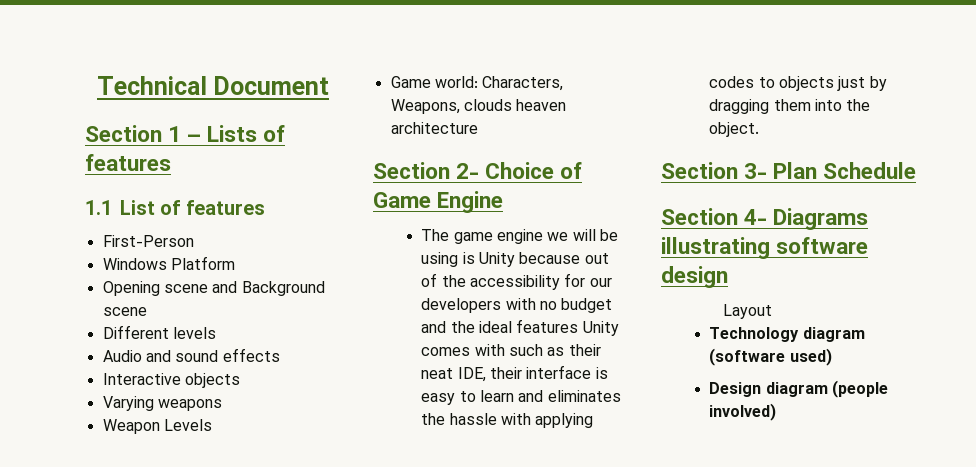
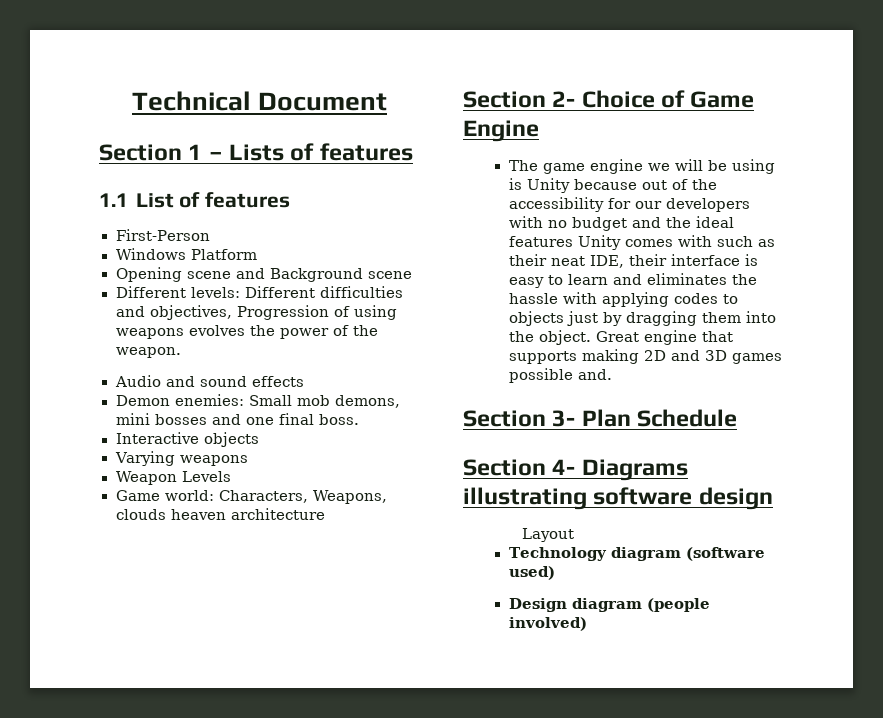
- Different levels
+ Different levels: Different difficulties and objectives, Progression of using weapons evolves the power of the weapon.
  Audio and sound effects
+ Demon enemies: Small mob demons, mini bosses and one final boss.
+ Great engine that supports making 2D and 3D games possible and.

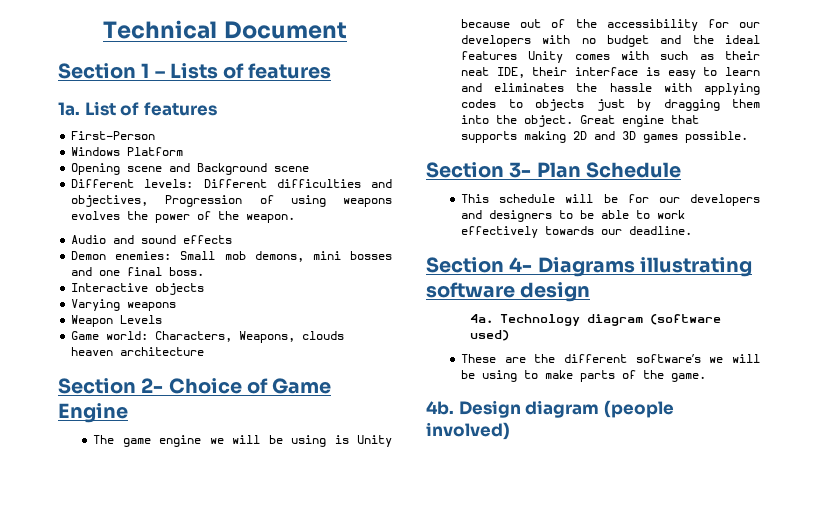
- 1.1 List of features
+ 1a. List of features
- Great engine that supports making 2D and 3D games possible and.
+ Great engine that supports making 2D and 3D games possible.
+ This schedule will be for our developers and designers to be able to work effectively towards our deadline.
- Layout
- Technology diagram (software used)
+ 4a. Technology diagram (software used)
+ These are the different software’s we will be using to make parts of the game.
+ 4b.

